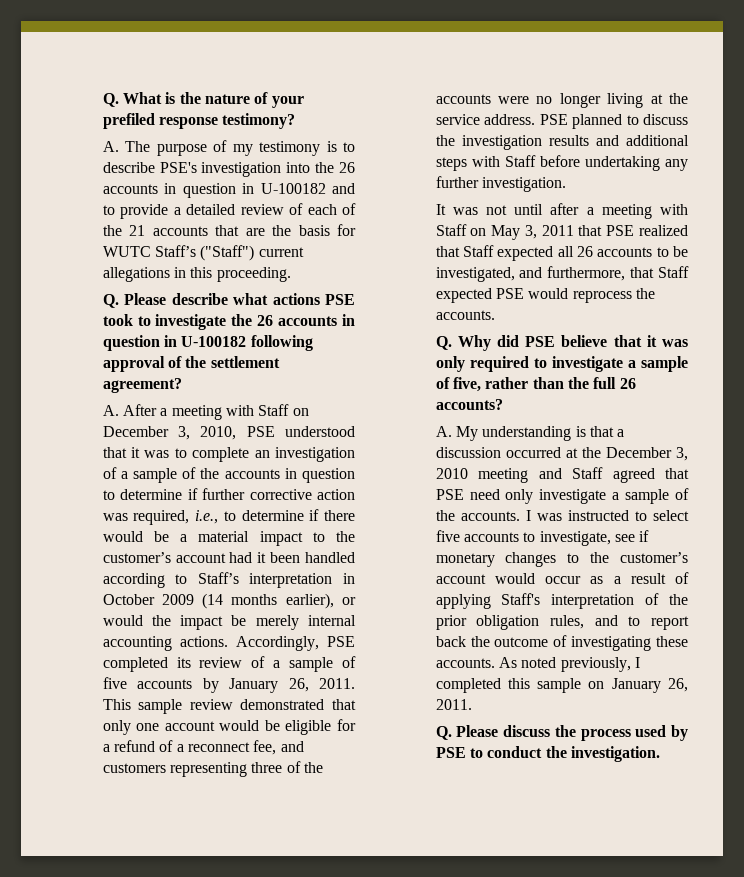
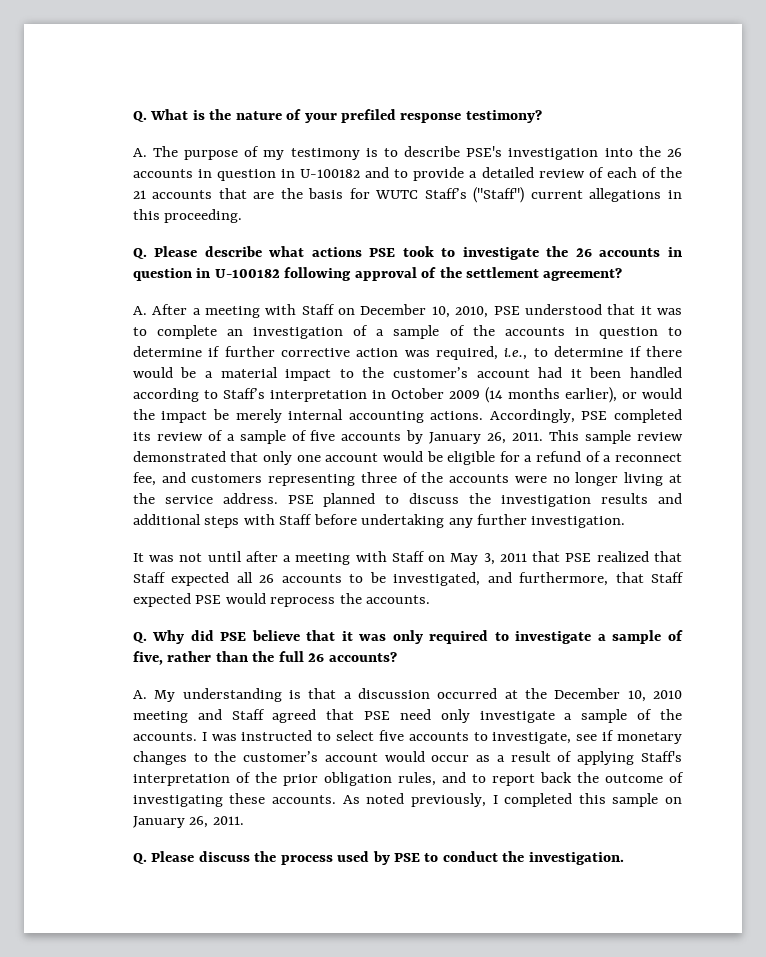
- A. After a meeting with Staff on December 3, 2010, PSE understood that it was to complete an investigation of a sample of the accounts in question to determine if further corrective action was required, i.e., to determine if there would be a material impact to the customer’s account had it been handled according to Staff’s interpretation in October 2009 (14 months earlier), or would the impact be merely internal accounting actions.
+ A. After a meeting with Staff on December 10, 2010, PSE understood that it was to complete an investigation of a sample of the accounts in question to determine if further corrective action was required, i.e., to determine if there would be a material impact to the customer’s account had it been handled according to Staff’s interpretation in October 2009 (14 months earlier), or would the impact be merely internal accounting actions.
- A. My understanding is that a discussion occurred at the December 3, 2010 meeting and Staff agreed that PSE need only investigate a sample of the accounts.
+ A. My understanding is that a discussion occurred at the December 10, 2010 meeting and Staff agreed that PSE need only investigate a sample of the accounts.

